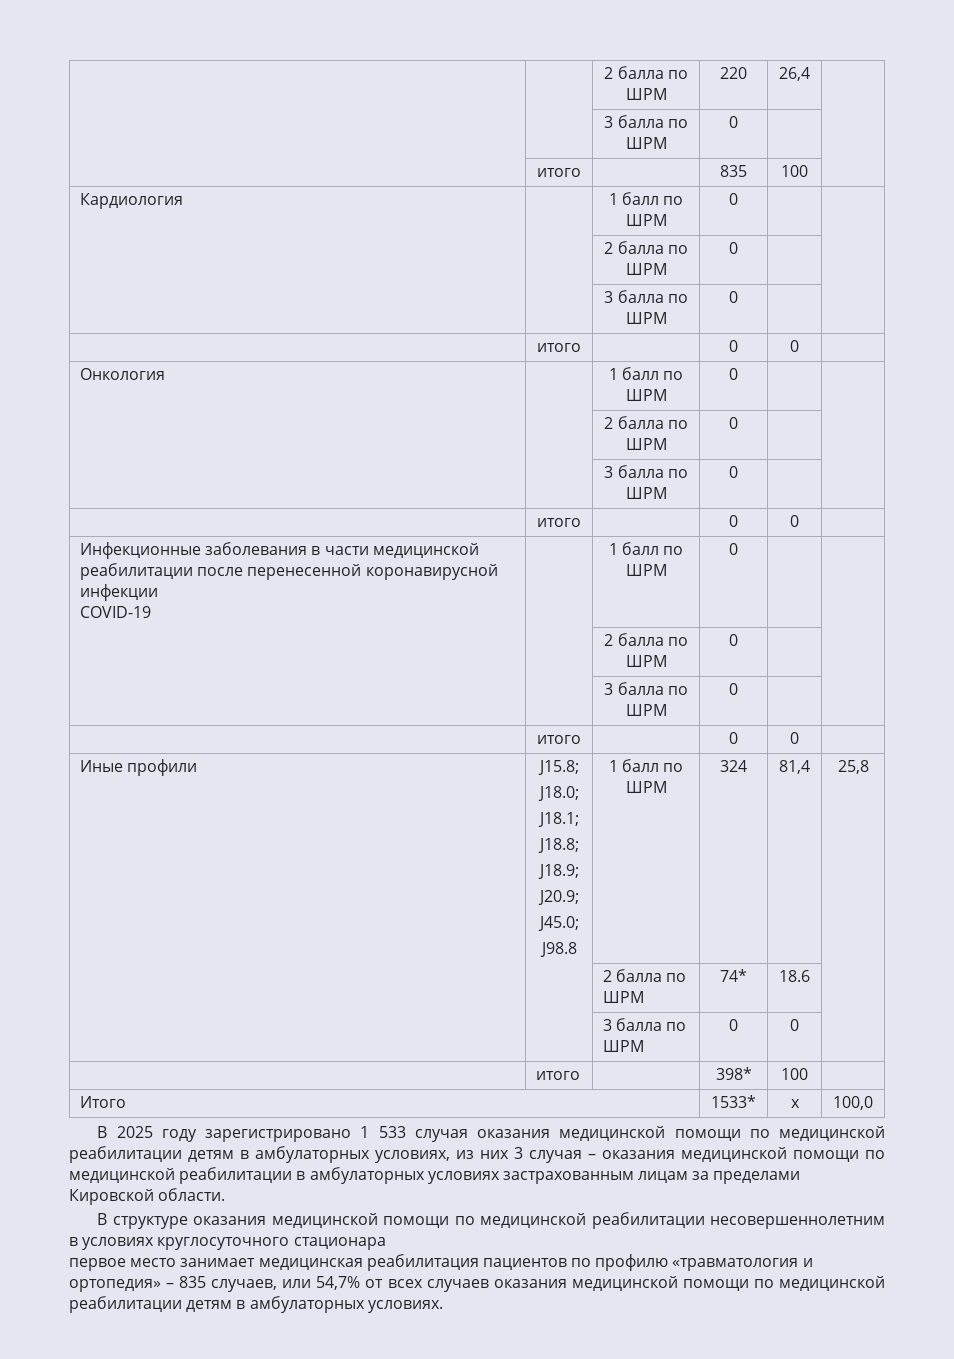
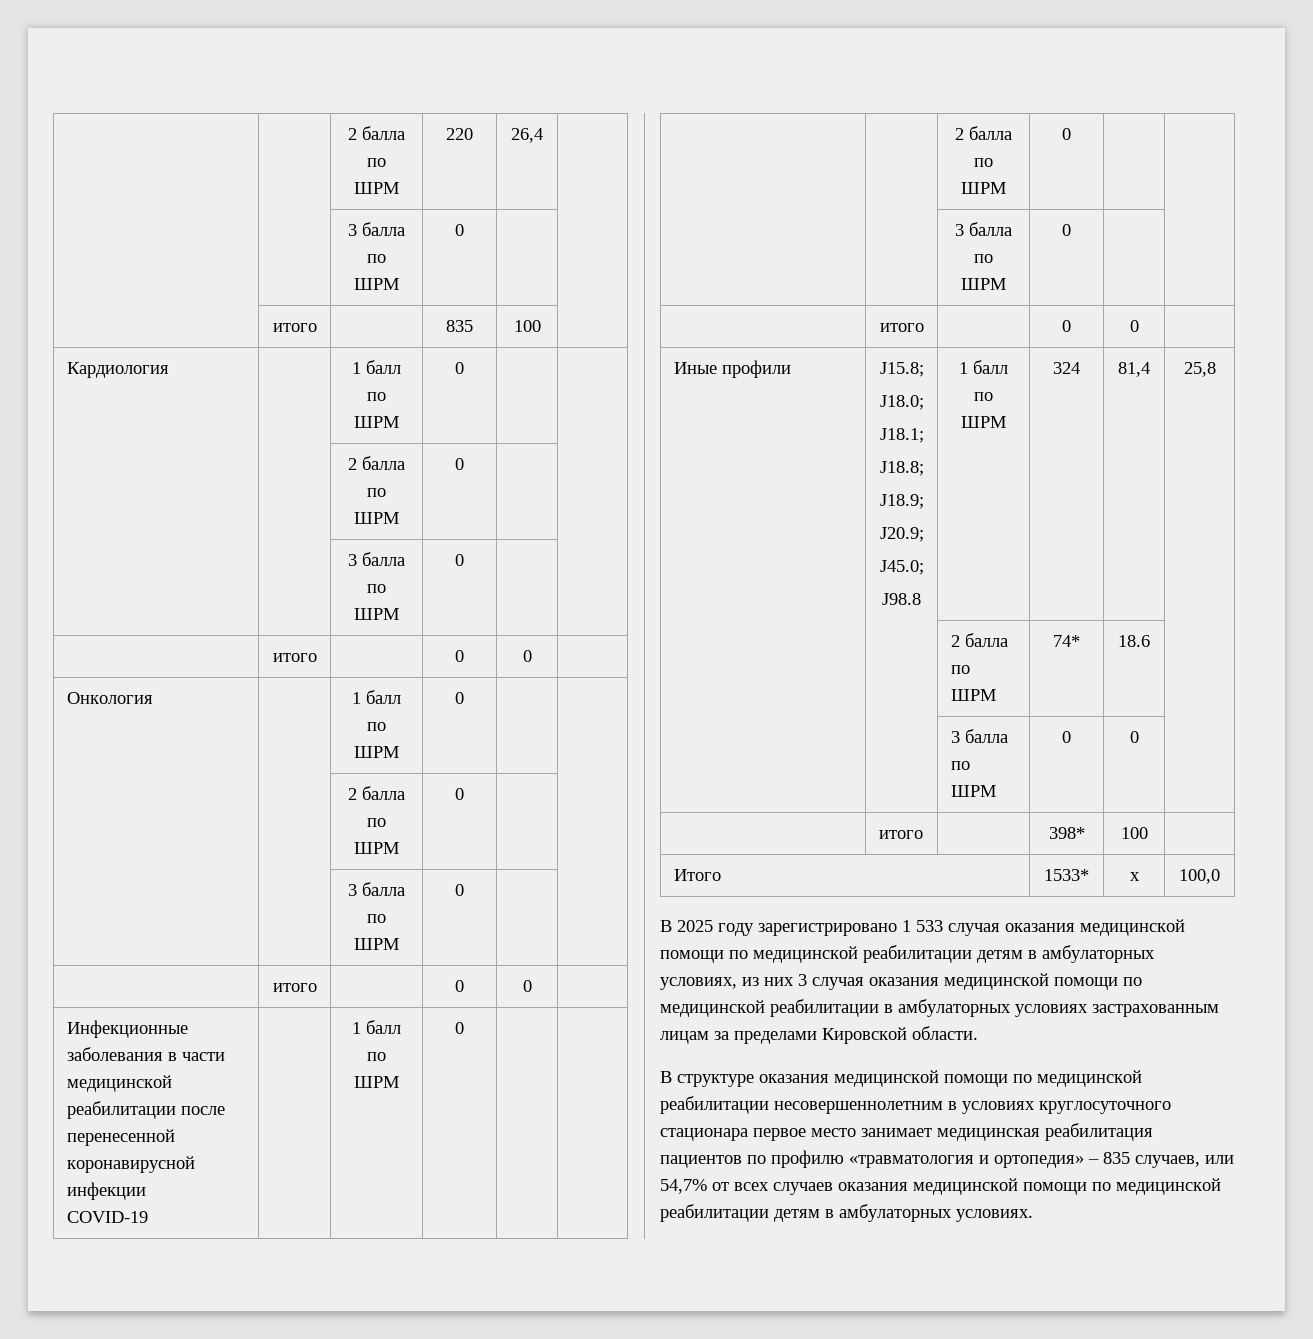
- В 2025 году зарегистрировано 1 533 случая оказания медицинской помощи по медицинской реабилитации детям в амбулаторных условиях, из них 3 случая – оказания медицинской помощи по медицинской реабилитации в амбулаторных условиях застрахованным лицам за пределами Кировской области.
+ В 2025 году зарегистрировано 1 533 случая оказания медицинской помощи по медицинской реабилитации детям в амбулаторных условиях, из них 3 случая оказания медицинской помощи по медицинской реабилитации в амбулаторных условиях застрахованным лицам за пределами Кировской области.
- В структуре оказания медицинской помощи по медицинской реабилитации несовершеннолетним в условиях круглосуточного стационара
- первое место занимает медицинская реабилитация пациентов по профилю «травматология и ортопедия» – 835 случаев, или 54,7% от всех случаев оказания медицинской помощи по медицинской реабилитации детям в амбулаторных условиях.
+ В структуре оказания медицинской помощи по медицинской реабилитации несовершеннолетним в условиях круглосуточного стационара первое место занимает медицинская реабилитация пациентов по профилю «травматология и ортопедия» – 835 случаев, или 54,7% от всех случаев оказания медицинской помощи по медицинской реабилитации детям в амбулаторных условиях.

